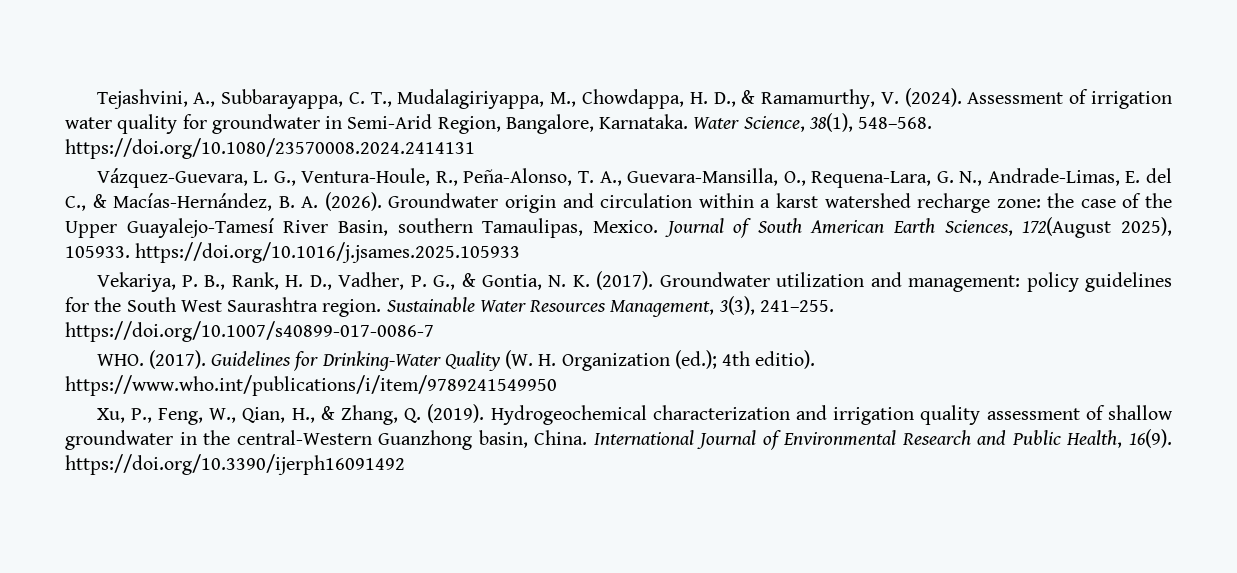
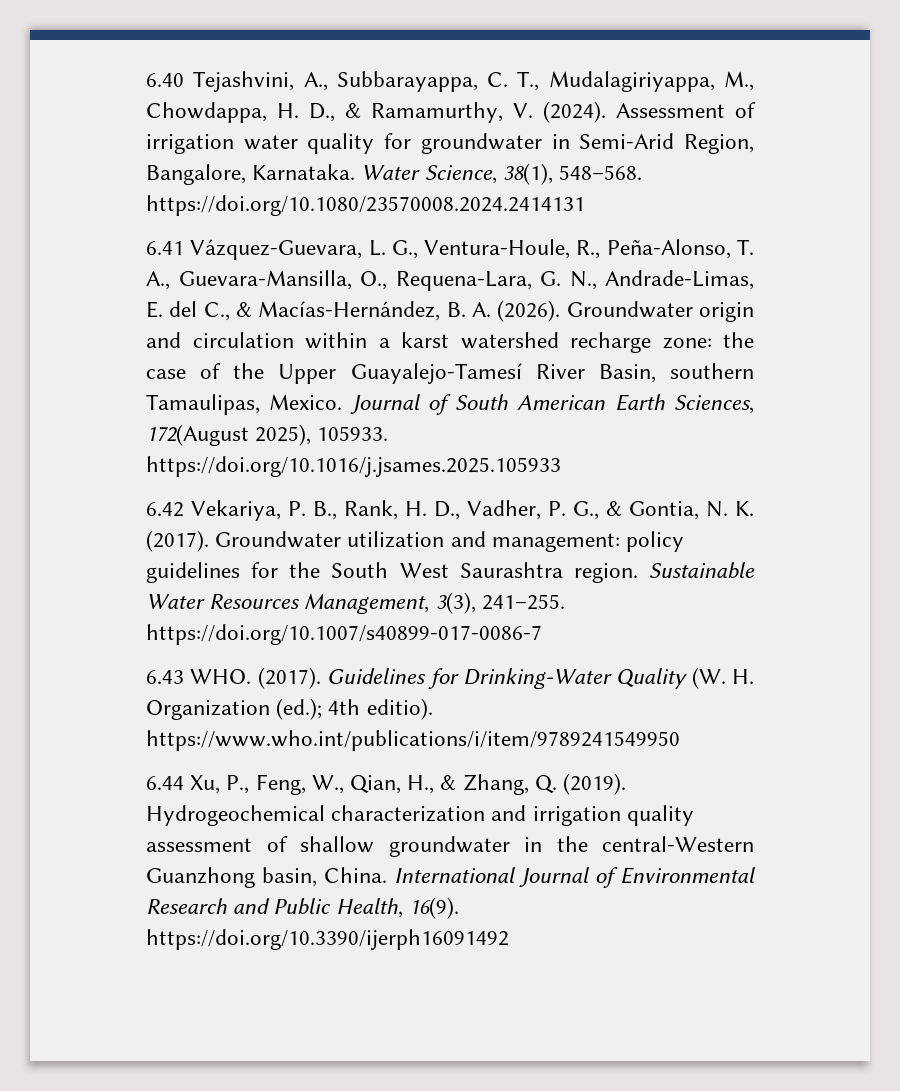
- Tejashvini, A., Subbarayappa, C. T., Mudalagiriyappa, M., Chowdappa, H. D., & Ramamurthy, V. (2024).
+ 6.40 Tejashvini, A., Subbarayappa, C. T., Mudalagiriyappa, M., Chowdappa, H. D., & Ramamurthy, V. (2024).
- Vázquez-Guevara, L. G., Ventura-Houle, R., Peña-Alonso, T. A., Guevara-Mansilla, O., Requena-Lara, G. N., Andrade-Limas, E. del C., & Macías-Hernández, B. A. (2026).
+ 6.41 Vázquez-Guevara, L. G., Ventura-Houle, R., Peña-Alonso, T. A., Guevara-Mansilla, O., Requena-Lara, G. N., Andrade-Limas, E. del C., & Macías-Hernández, B. A. (2026).
- Vekariya, P. B., Rank, H. D., Vadher, P. G., & Gontia, N. K. (2017).
+ 6.42 Vekariya, P. B., Rank, H. D., Vadher, P. G., & Gontia, N. K. (2017).
- WHO. (2017).
+ 6.43 WHO. (2017).
- Xu, P., Feng, W., Qian, H., & Zhang, Q. (2019).
+ 6.44 Xu, P., Feng, W., Qian, H., & Zhang, Q. (2019).

